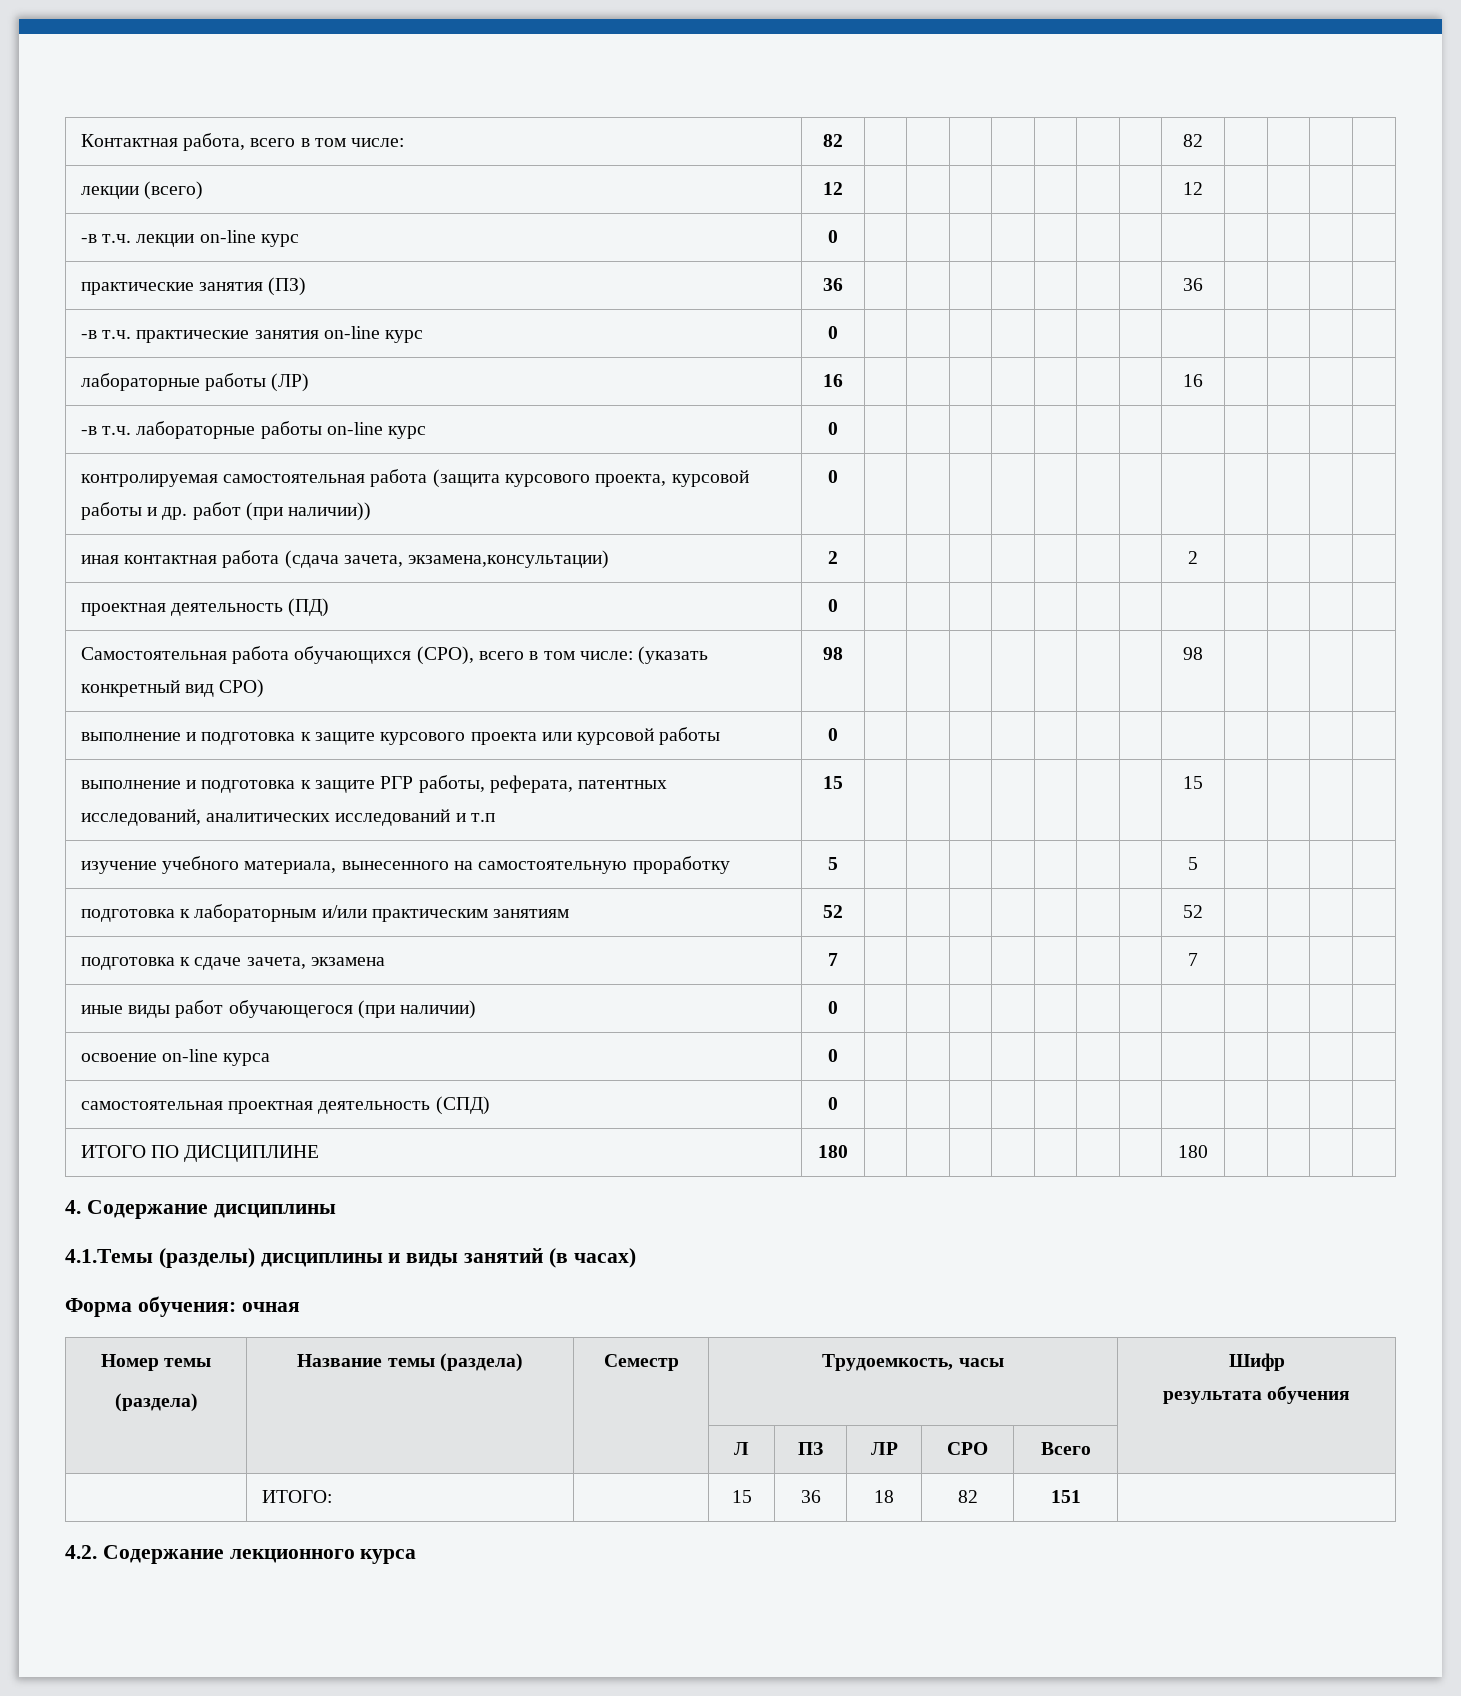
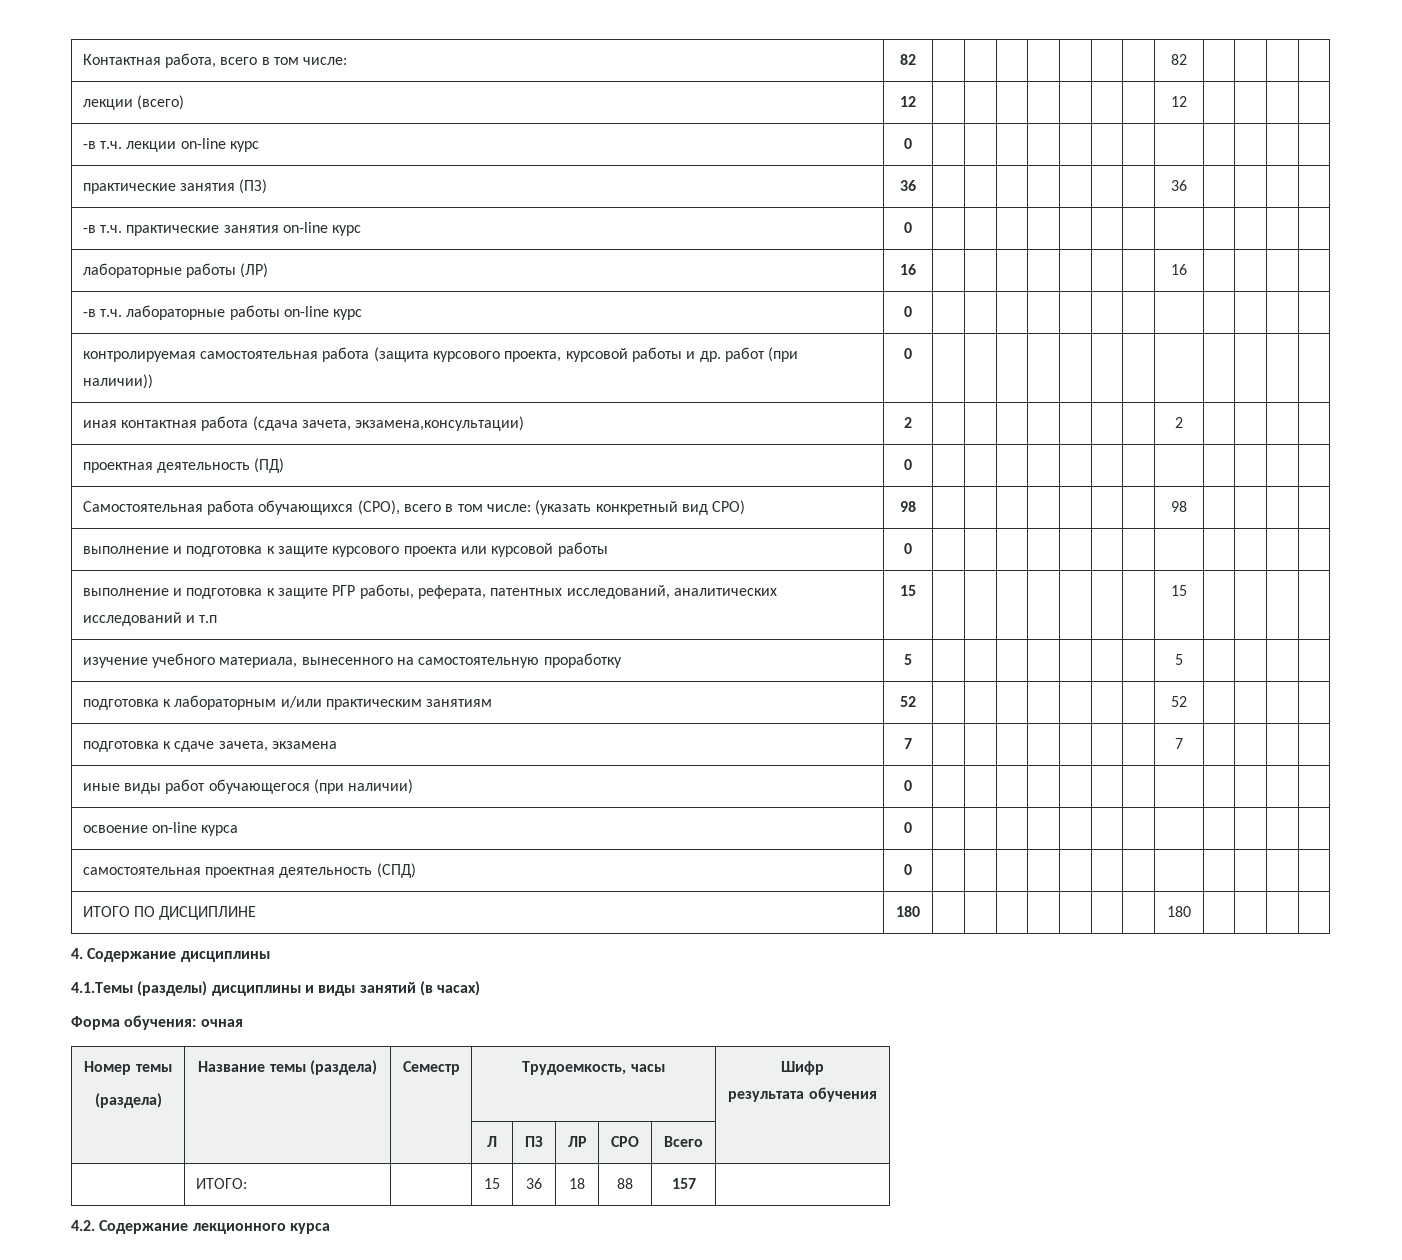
- | ИТОГО: | | 15 | 36 | 18 | 82 | 151 |
+ | ИТОГО: | | 15 | 36 | 18 | 88 | 157 |

